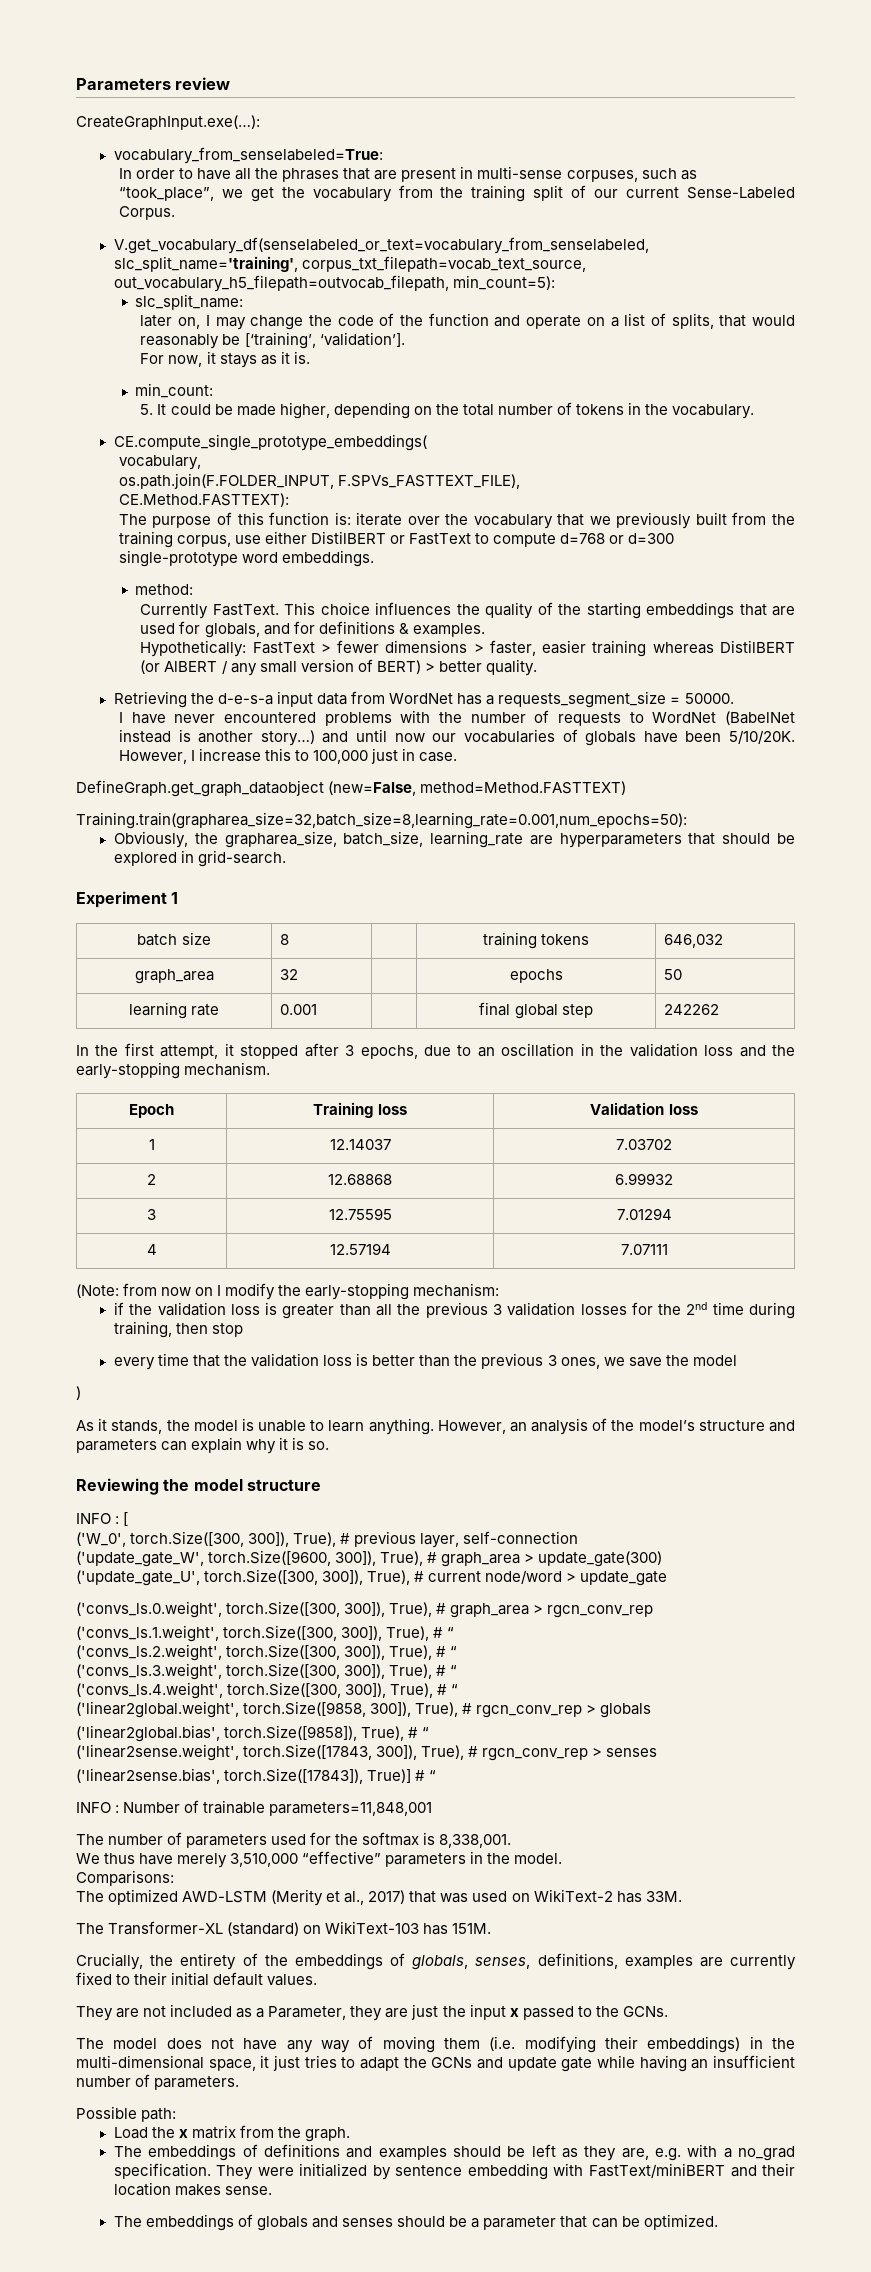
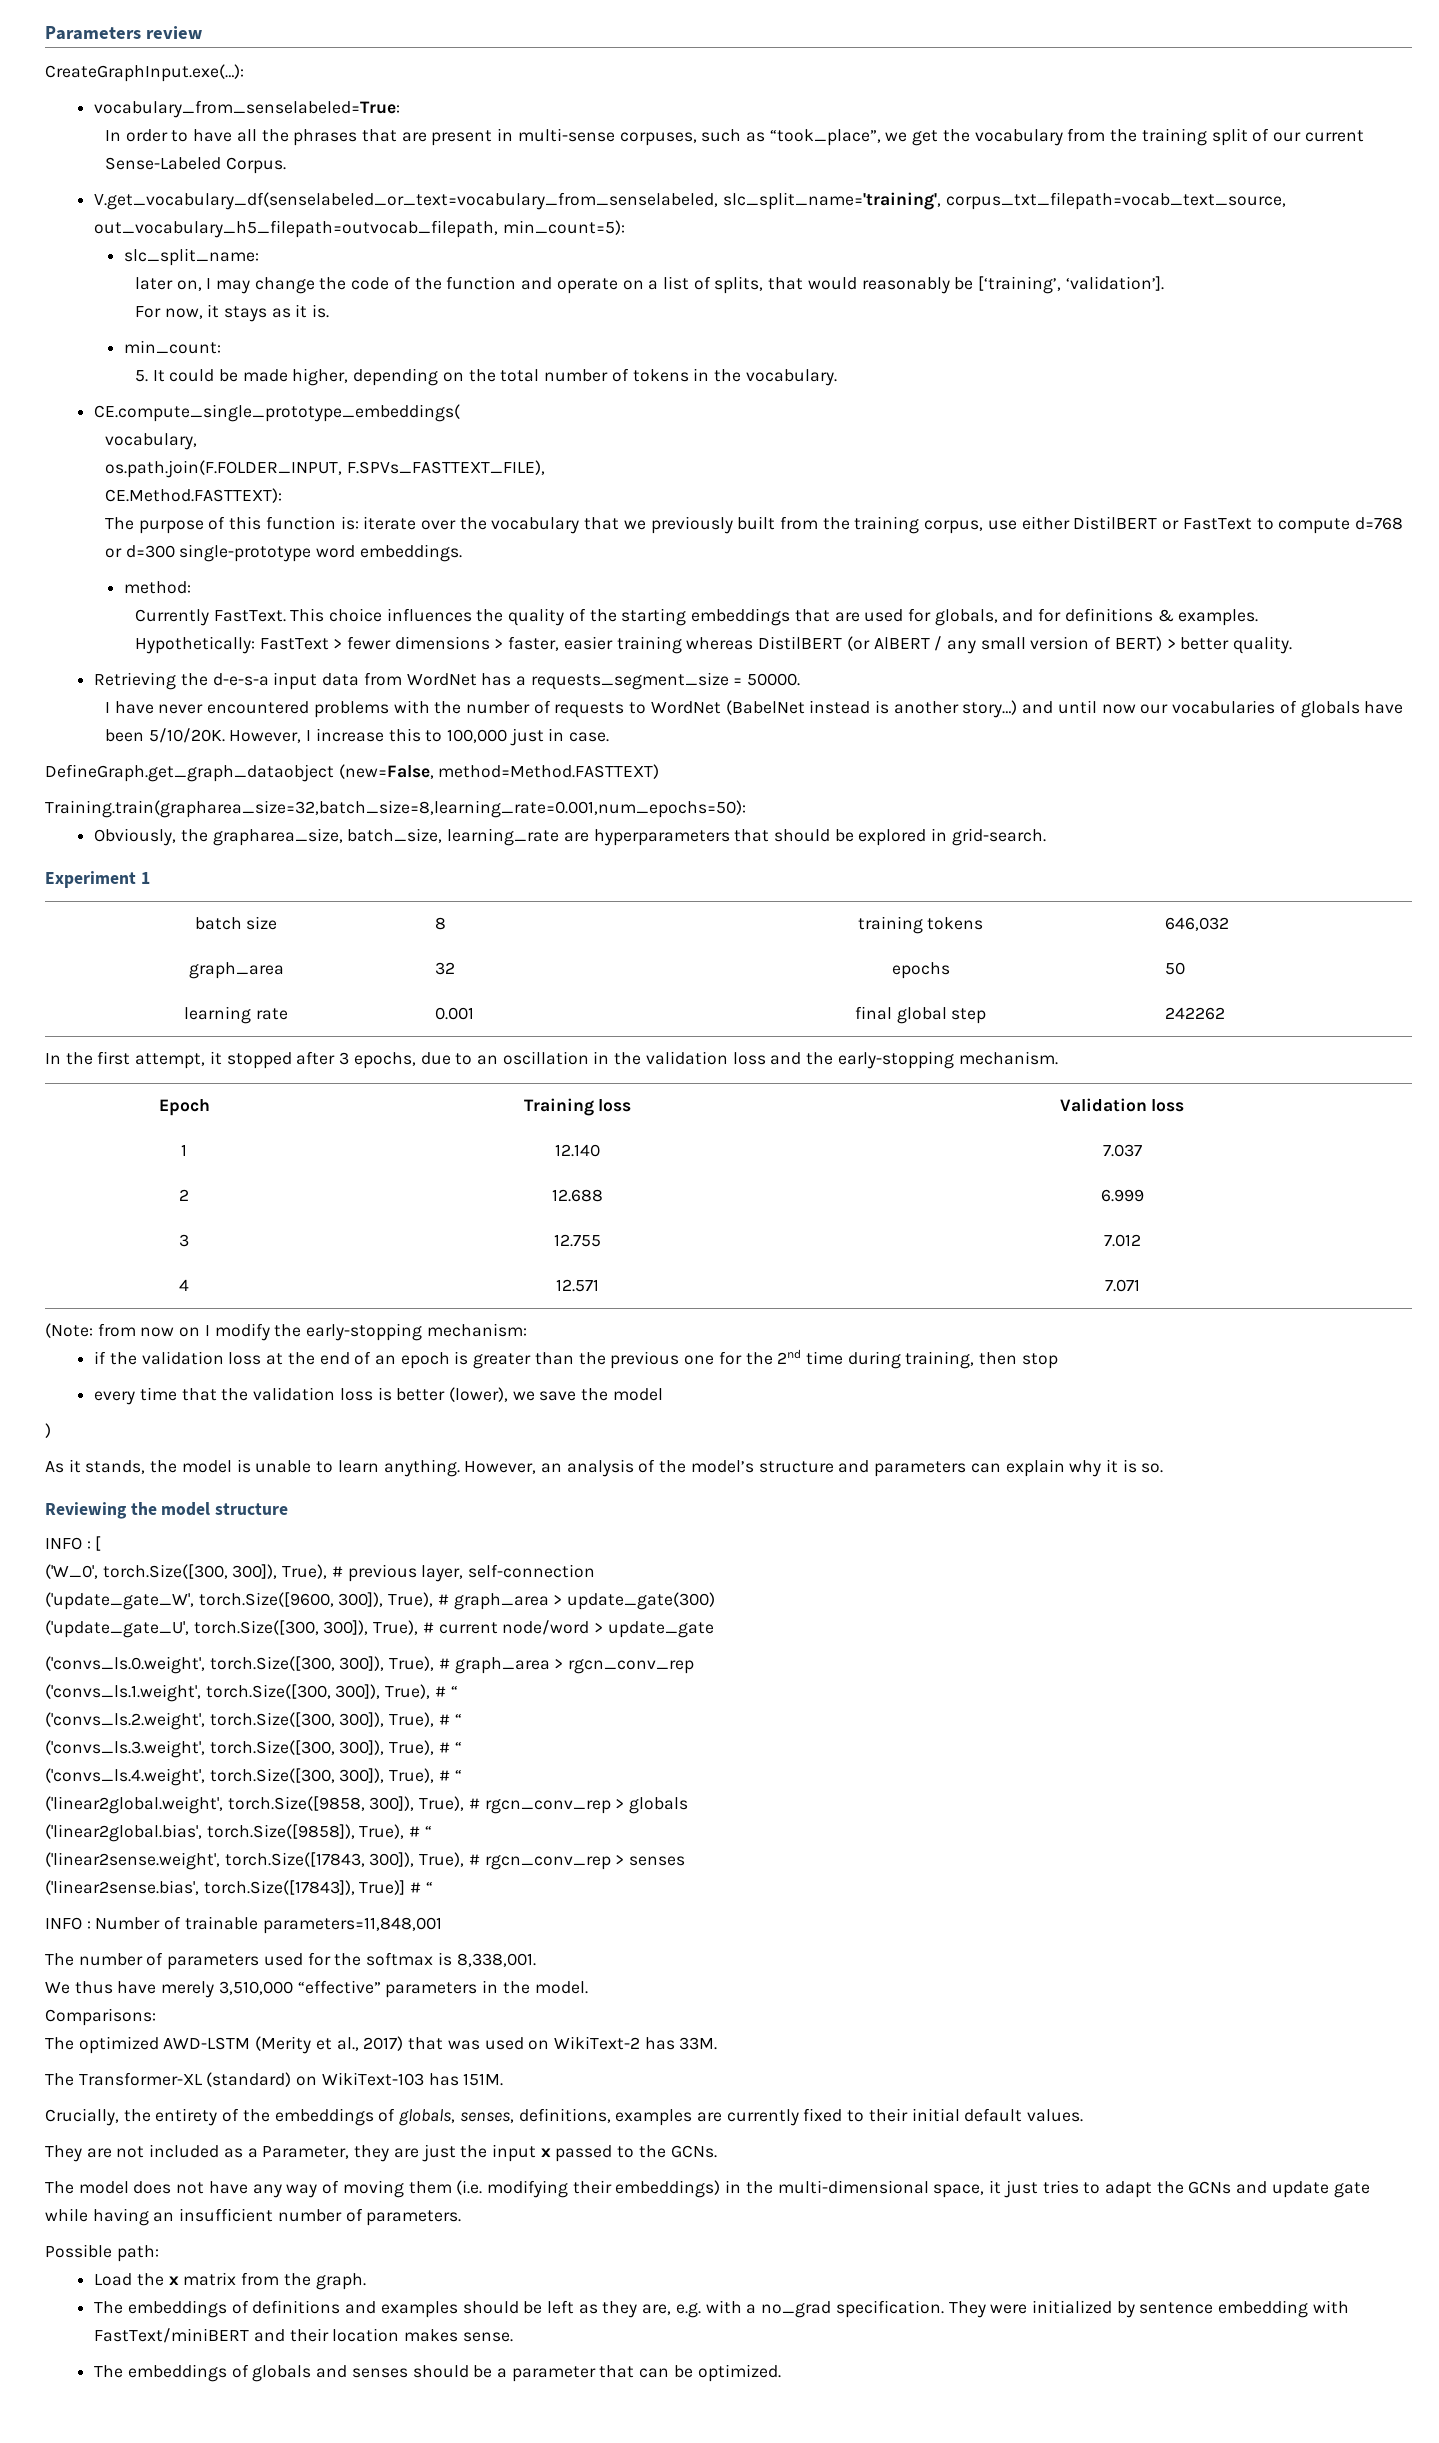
- 1 | 12.14037 | 7.03702
+ 1 | 12.140 | 7.037
- 2 | 12.68868 | 6.99932
+ 2 | 12.688 | 6.999
- 3 | 12.75595 | 7.01294
+ 3 | 12.755 | 7.012
- 4 | 12.57194 | 7.07111
+ 4 | 12.571 | 7.071
- if the validation loss is greater than all the previous 3 validation losses for the 2nd time during training, then stop
+ if the validation loss at the end of an epoch is greater than the previous one for the 2nd time during training, then stop
- every time that the validation loss is better than the previous 3 ones, we save the model
+ every time that the validation loss is better (lower), we save the model

